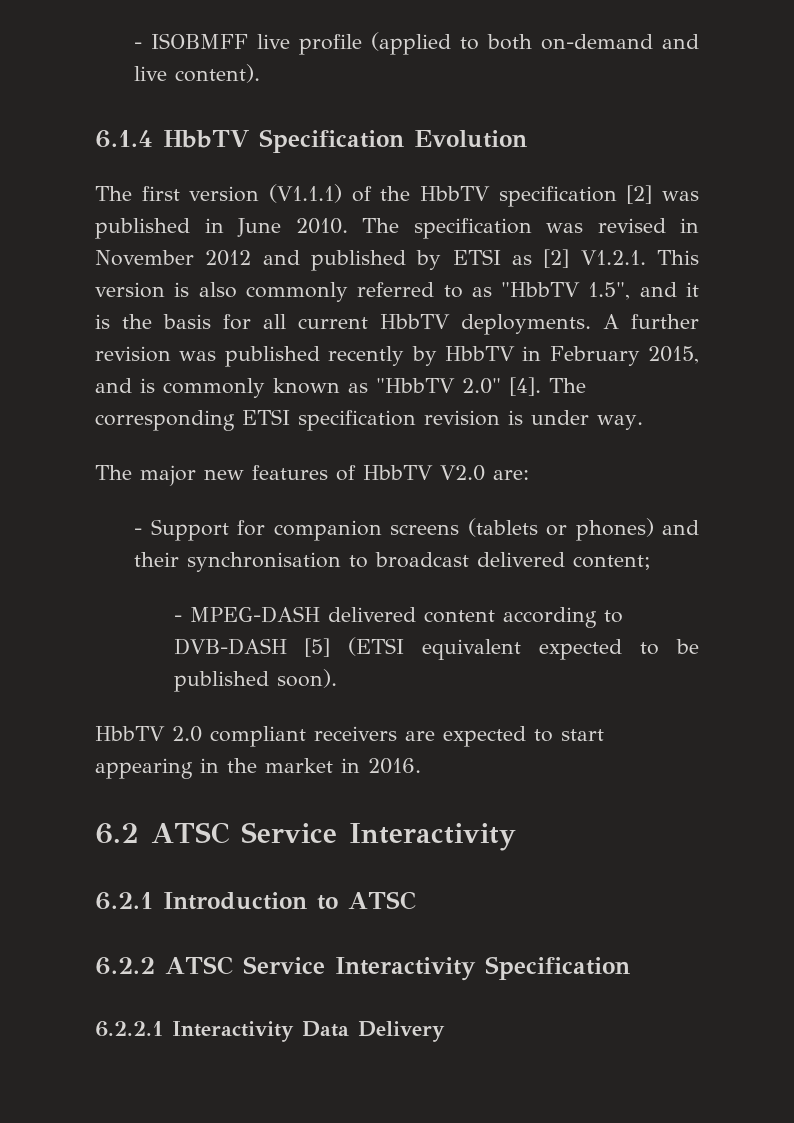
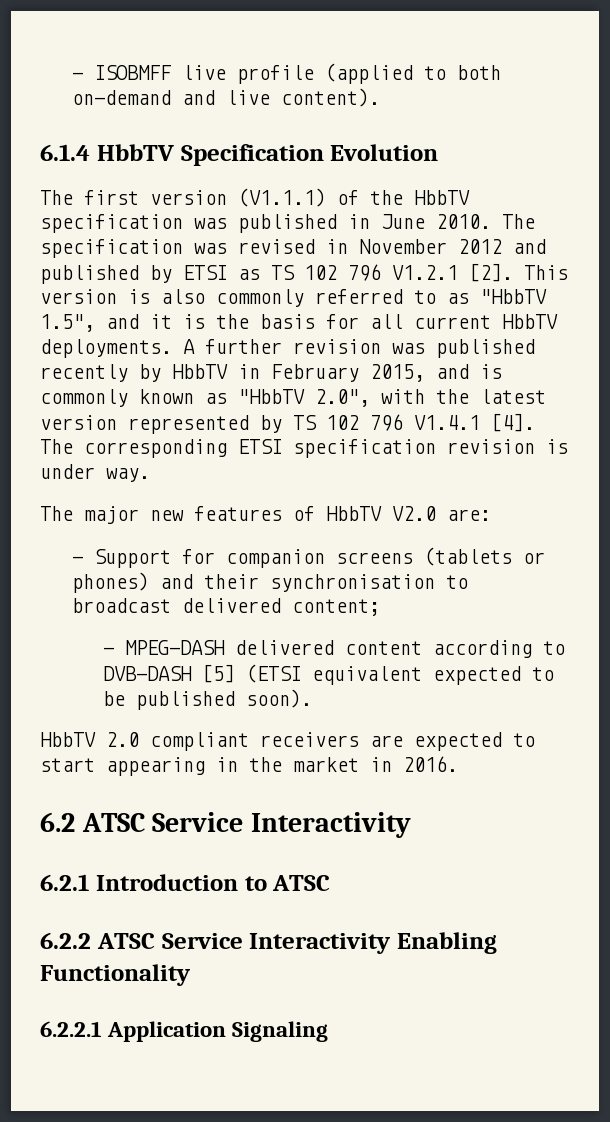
- The first version (V1.1.1) of the HbbTV specification [2] was published in June 2010.
+ The first version (V1.1.1) of the HbbTV specification was published in June 2010.
- The specification was revised in November 2012 and published by ETSI as [2] V1.2.1. This version is also commonly referred to as "HbbTV 1.5", and it is the basis for all current HbbTV deployments.
+ The specification was revised in November 2012 and published by ETSI as TS 102 796 V1.2.1 [2]. This version is also commonly referred to as "HbbTV 1.5", and it is the basis for all current HbbTV deployments.
- A further revision was published recently by HbbTV in February 2015, and is commonly known as "HbbTV 2.0" [4].
+ A further revision was published recently by HbbTV in February 2015, and is commonly known as "HbbTV 2.0", with the latest version represented by TS 102 796 V1.4.1 [4].
- 6.2.2 ATSC Service Interactivity Specification
+ 6.2.2 ATSC Service Interactivity Enabling Functionality
- 6.2.2.1 Interactivity Data Delivery
+ 6.2.2.1 Application Signaling

